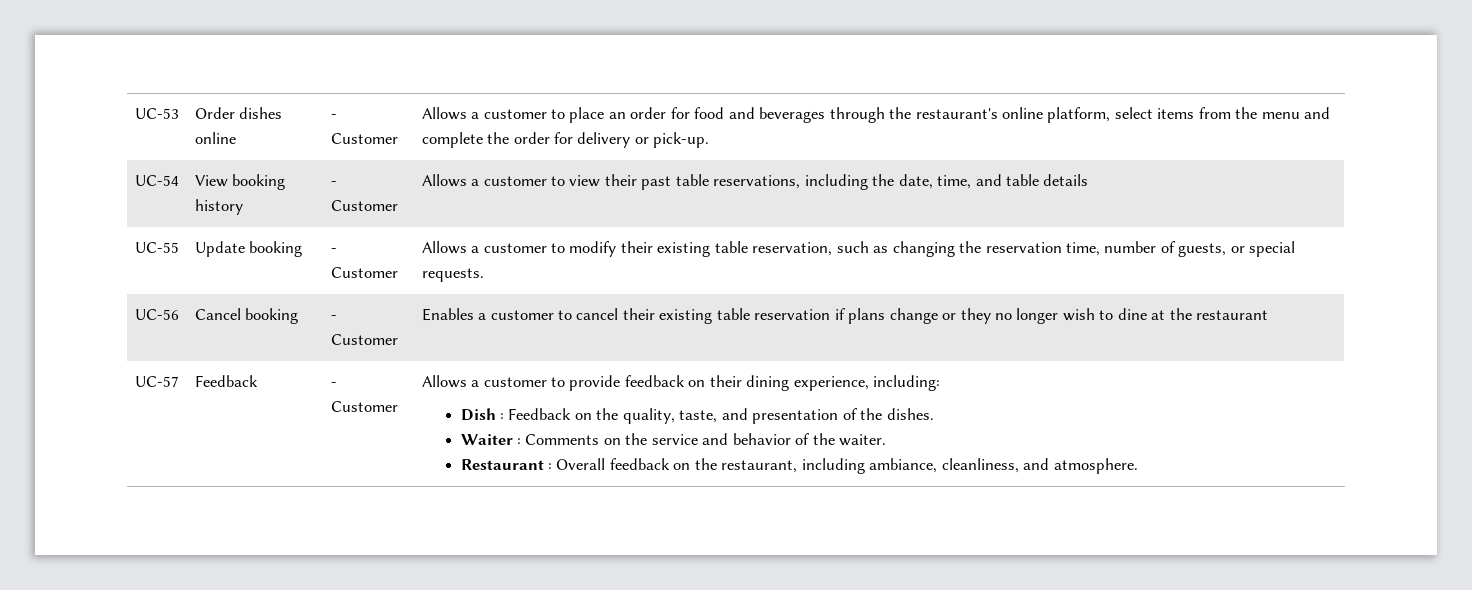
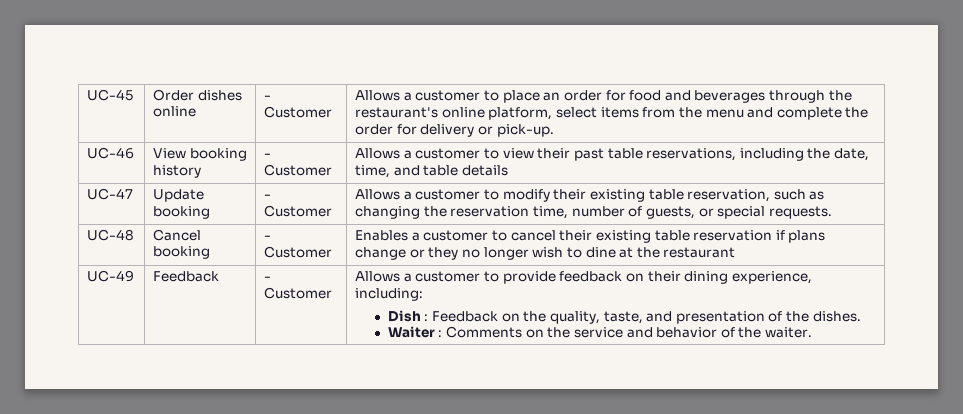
- UC-53 | Order dishes online | - Customer | Allows a customer to place an order for food and beverages through the restaurant's online platform, select items from the menu and complete the order for delivery or pick-up.
+ UC-45 | Order dishes online | - Customer | Allows a customer to place an order for food and beverages through the restaurant's online platform, select items from the menu and complete the order for delivery or pick-up.
- UC-54 | View booking history | - Customer | Allows a customer to view their past table reservations, including the date, time, and table details
+ UC-46 | View booking history | - Customer | Allows a customer to view their past table reservations, including the date, time, and table details
- UC-55 | Update booking | - Customer | Allows a customer to modify their existing table reservation, such as changing the reservation time, number of guests, or special requests.
+ UC-47 | Update booking | - Customer | Allows a customer to modify their existing table reservation, such as changing the reservation time, number of guests, or special requests.
- UC-56 | Cancel booking | - Customer | Enables a customer to cancel their existing table reservation if plans change or they no longer wish to dine at the restaurant
+ UC-48 | Cancel booking | - Customer | Enables a customer to cancel their existing table reservation if plans change or they no longer wish to dine at the restaurant
- UC-57
+ UC-49
- Restaurant : Overall feedback on the restaurant, including ambiance, cleanliness, and atmosphere.

